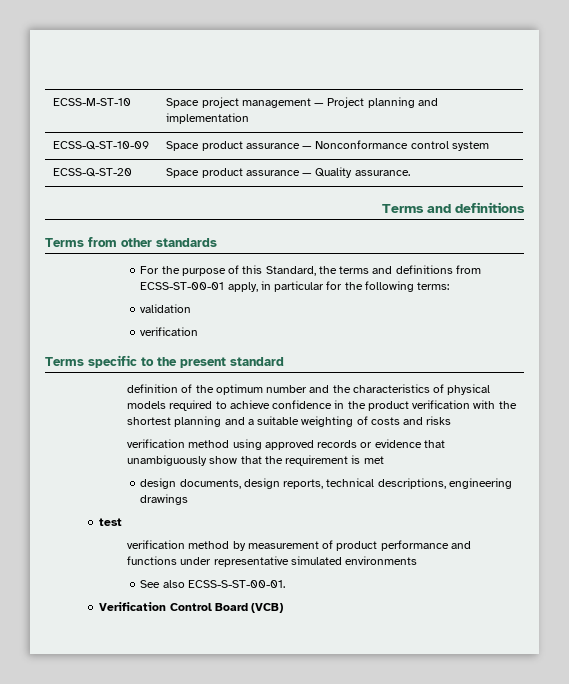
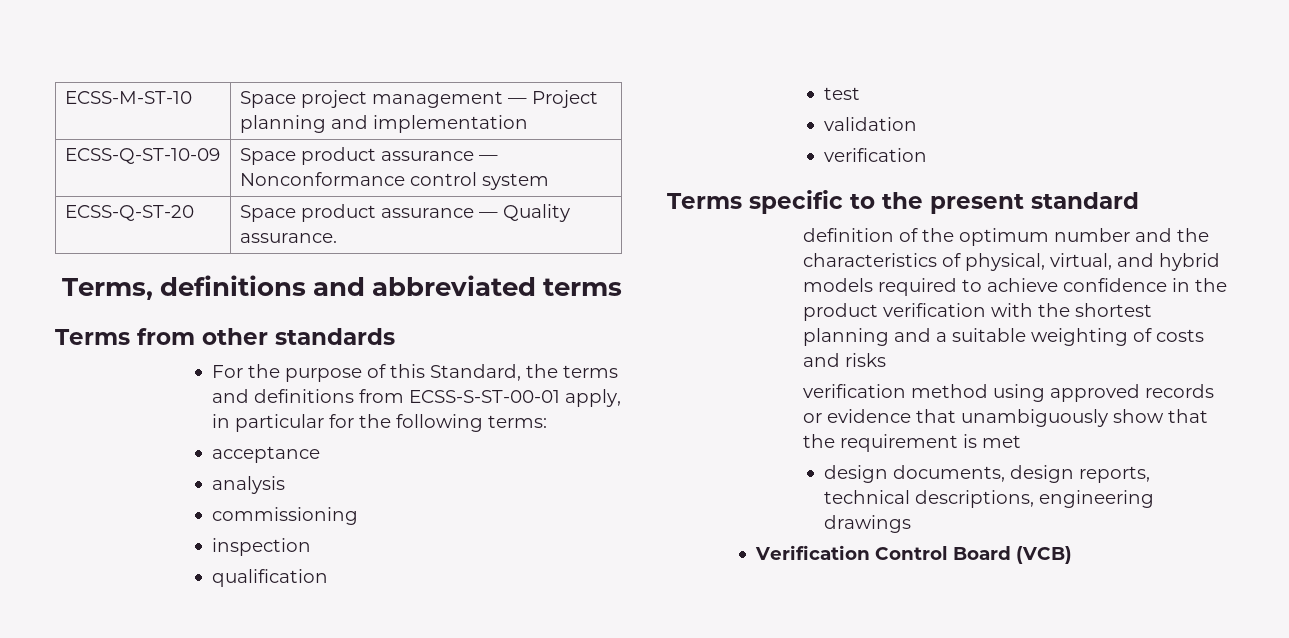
- Terms and definitions
+ Terms, definitions and abbreviated terms
- For the purpose of this Standard, the terms and definitions from ECSS-ST-00-01 apply, in particular for the following terms:
+ For the purpose of this Standard, the terms and definitions from ECSS-S-ST-00-01 apply, in particular for the following terms:
+ acceptance
+ analysis
+ commissioning
+ inspection
+ qualification
+ test
- definition of the optimum number and the characteristics of physical models required to achieve confidence in the product verification with the shortest planning and a suitable weighting of costs and risks
+ definition of the optimum number and the characteristics of physical, virtual, and hybrid models required to achieve confidence in the product verification with the shortest planning and a suitable weighting of costs and risks
- test
- verification method by measurement of product performance and functions under representative simulated environments
- See also ECSS-S-ST-00-01.

